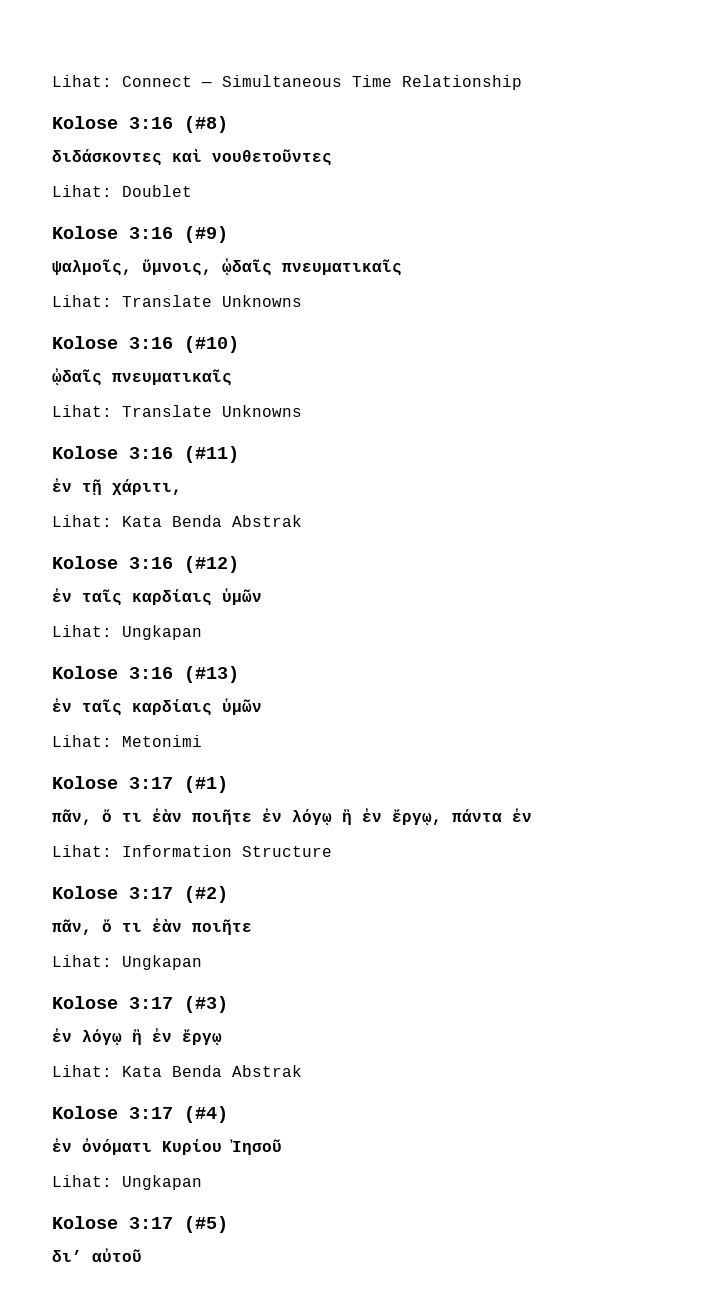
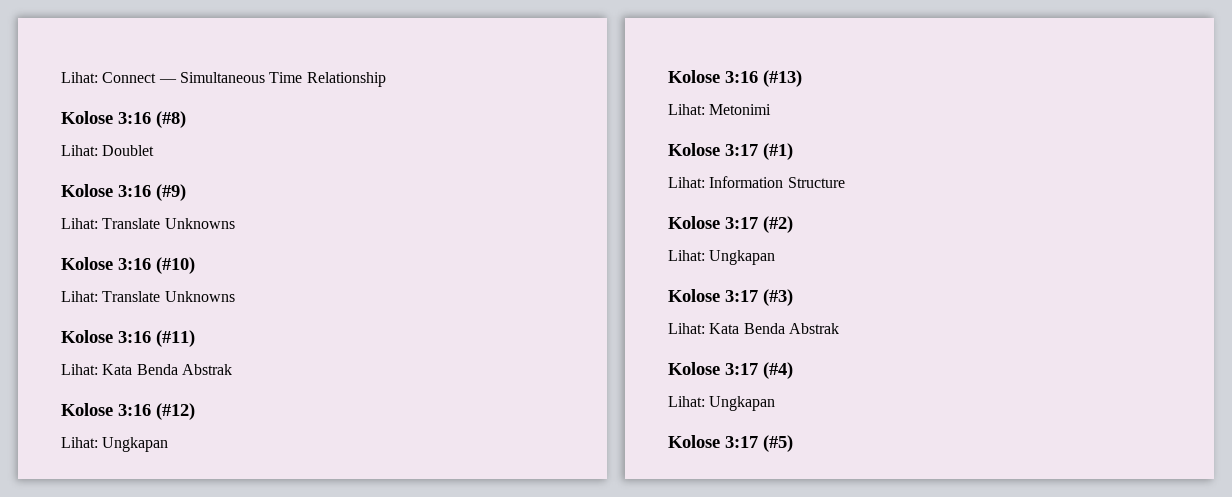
- διδάσκοντες καὶ νουθετοῦντες
- ψαλμοῖς, ὕμνοις, ᾠδαῖς πνευματικαῖς
  Kolose 3:16 (#10)
- ᾠδαῖς πνευματικαῖς
- ἐν τῇ χάριτι,
  Kolose 3:16 (#12)
- ἐν ταῖς καρδίαις ὑμῶν
  Kolose 3:16 (#13)
- ἐν ταῖς καρδίαις ὑμῶν
- πᾶν, ὅ τι ἐὰν ποιῆτε ἐν λόγῳ ἢ ἐν ἔργῳ, πάντα ἐν
  Kolose 3:17 (#2)
- πᾶν, ὅ τι ἐὰν ποιῆτε
- ἐν λόγῳ ἢ ἐν ἔργῳ
- ἐν ὀνόματι Κυρίου Ἰησοῦ
- δι’ αὐτοῦ

